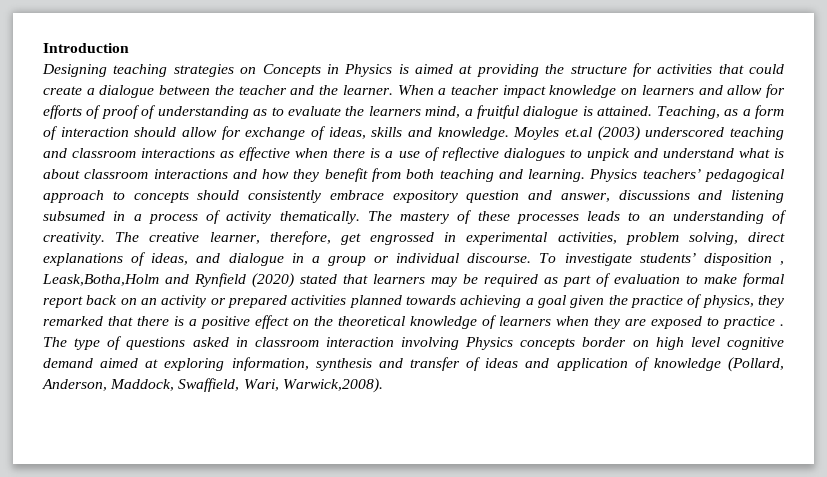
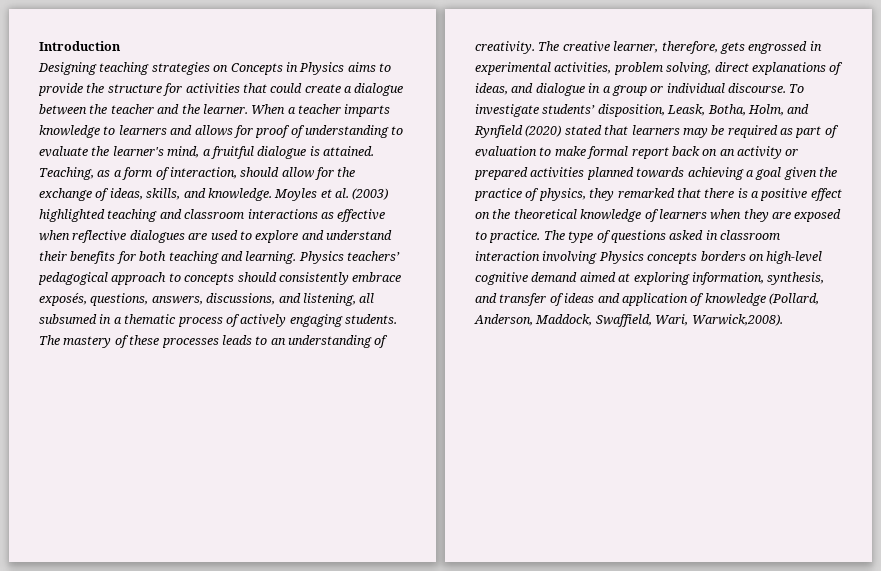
- Designing teaching strategies on Concepts in Physics is aimed at providing the structure for activities that could create a dialogue between the teacher and the learner.
+ Designing teaching strategies on Concepts in Physics aims to provide the structure for activities that could create a dialogue between the teacher and the learner.
- When a teacher impact knowledge on learners and allow for efforts of proof of understanding as to evaluate the learners mind, a fruitful dialogue is attained.
+ When a teacher imparts knowledge to learners and allows for proof of understanding to evaluate the learner's mind, a fruitful dialogue is attained.
- Teaching, as a form of interaction should allow for exchange of ideas, skills and knowledge.
+ Teaching, as a form of interaction, should allow for the exchange of ideas, skills, and knowledge.
- Moyles et.al (2003) underscored teaching and classroom interactions as effective when there is a use of reflective dialogues to unpick and understand what is about classroom interactions and how they benefit from both teaching and learning.
+ Moyles et al. (2003) highlighted teaching and classroom interactions as effective when reflective dialogues are used to explore and understand their benefits for both teaching and learning.
- Physics teachers’ pedagogical approach to concepts should consistently embrace expository question and answer, discussions and listening subsumed in a process of activity thematically.
+ Physics teachers’ pedagogical approach to concepts should consistently embrace exposés, questions, answers, discussions, and listening, all subsumed in a thematic process of actively engaging students.
- The creative learner, therefore, get engrossed in experimental activities, problem solving, direct explanations of ideas, and dialogue in a group or individual discourse.
+ The creative learner, therefore, gets engrossed in experimental activities, problem solving, direct explanations of ideas, and dialogue in a group or individual discourse.
- To investigate students’ disposition , Leask,Botha,Holm and Rynfield (2020) stated that learners may be required as part of evaluation to make formal report back on an activity or prepared activities planned towards achieving a goal given the practice of physics, they remarked that there is a positive effect on the theoretical knowledge of learners when they are exposed to practice .
+ To investigate students’ disposition, Leask, Botha, Holm, and Rynfield (2020) stated that learners may be required as part of evaluation to make formal report back on an activity or prepared activities planned towards achieving a goal given the practice of physics, they remarked that there is a positive effect on the theoretical knowledge of learners when they are exposed to practice.
- The type of questions asked in classroom interaction involving Physics concepts border on high level cognitive demand aimed at exploring information, synthesis and transfer of ideas and application of knowledge (Pollard, Anderson, Maddock, Swaffield, Wari, Warwick,2008).
+ The type of questions asked in classroom interaction involving Physics concepts borders on high-level cognitive demand aimed at exploring information, synthesis, and transfer of ideas and application of knowledge (Pollard, Anderson, Maddock, Swaffield, Wari, Warwick,2008).

